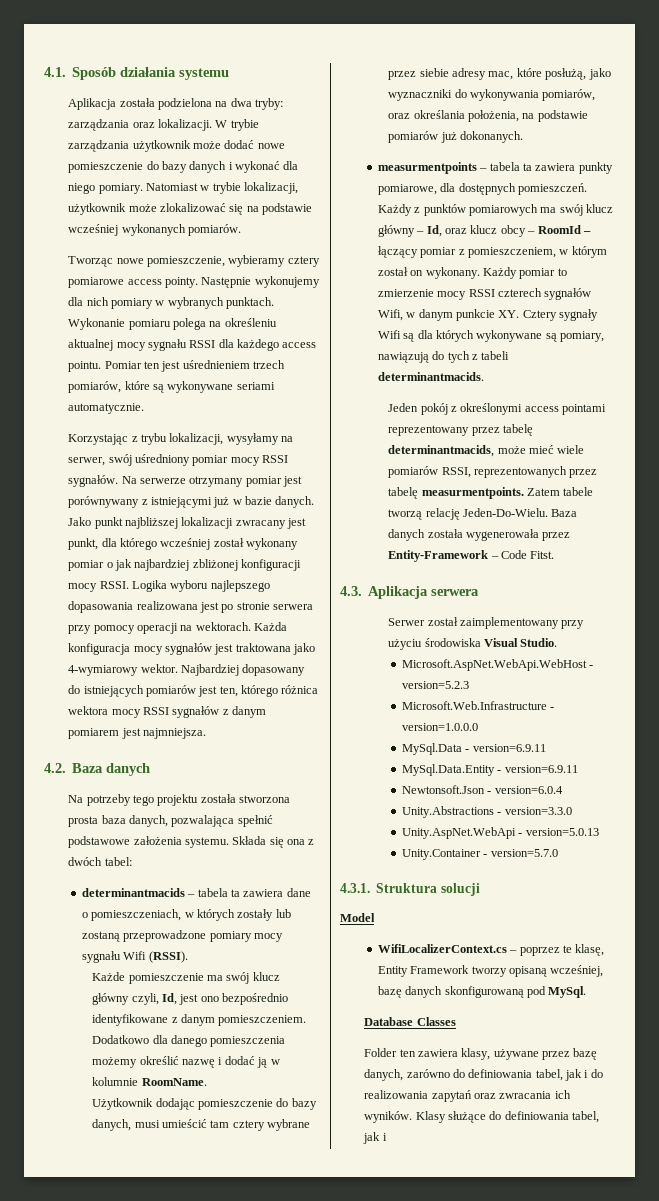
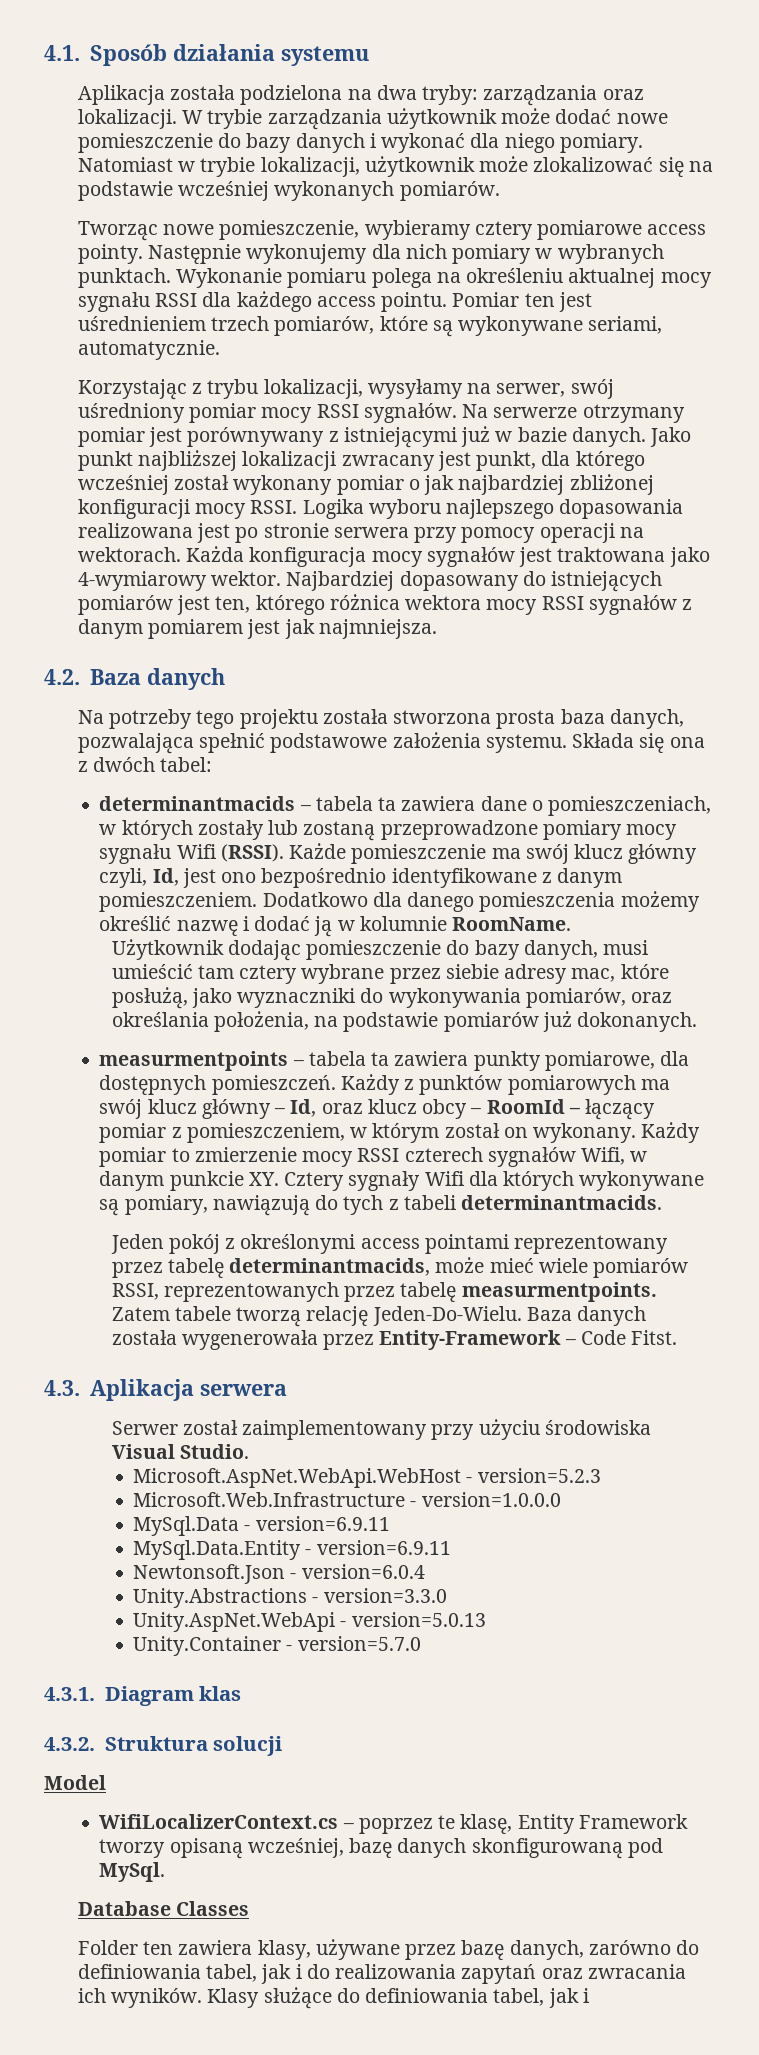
- Pomiar ten jest uśrednieniem trzech pomiarów, które są wykonywane seriami automatycznie.
+ Pomiar ten jest uśrednieniem trzech pomiarów, które są wykonywane seriami, automatycznie.
- Najbardziej dopasowany do istniejących pomiarów jest ten, którego różnica wektora mocy RSSI sygnałów z danym pomiarem jest najmniejsza.
+ Najbardziej dopasowany do istniejących pomiarów jest ten, którego różnica wektora mocy RSSI sygnałów z danym pomiarem jest jak najmniejsza.
- determinantmacids – tabela ta zawiera dane o pomieszczeniach, w których zostały lub zostaną przeprowadzone pomiary mocy sygnału Wifi (RSSI).
- Każde pomieszczenie ma swój klucz główny czyli, Id, jest ono bezpośrednio identyfikowane z danym pomieszczeniem.
+ determinantmacids – tabela ta zawiera dane o pomieszczeniach, w których zostały lub zostaną przeprowadzone pomiary mocy sygnału Wifi (RSSI). Każde pomieszczenie ma swój klucz główny czyli, Id, jest ono bezpośrednio identyfikowane z danym pomieszczeniem.
- Każdy pomiar to zmierzenie mocy RSSI czterech sygnałów Wifi, w danym punkcie XY. Cztery sygnały Wifi są dla których wykonywane są pomiary, nawiązują do tych z tabeli determinantmacids.
+ Każdy pomiar to zmierzenie mocy RSSI czterech sygnałów Wifi, w danym punkcie XY. Cztery sygnały Wifi dla których wykonywane są pomiary, nawiązują do tych z tabeli determinantmacids.
- 4.3.1. Struktura solucji
+ 4.3.1. Diagram klas
+ 4.3.2. Struktura solucji

